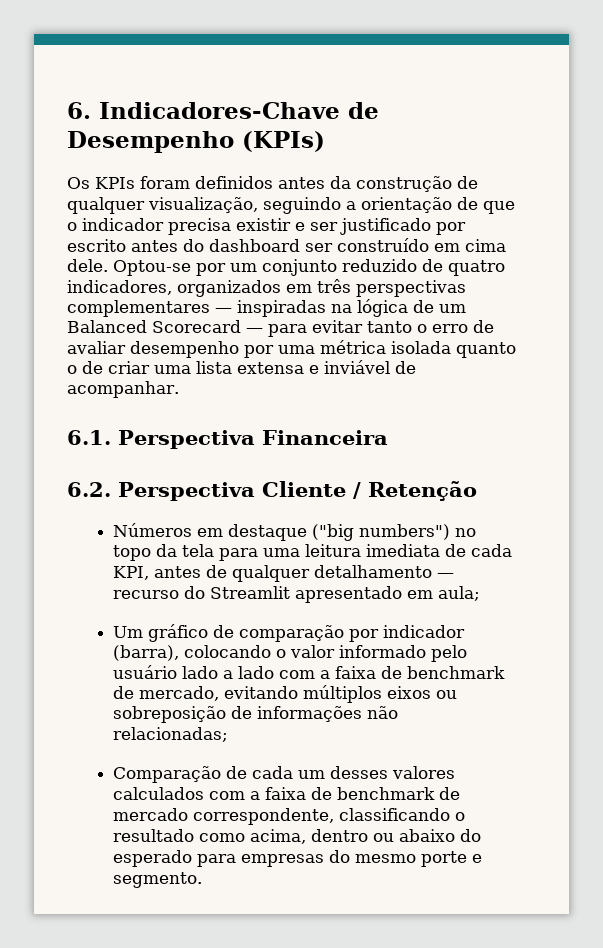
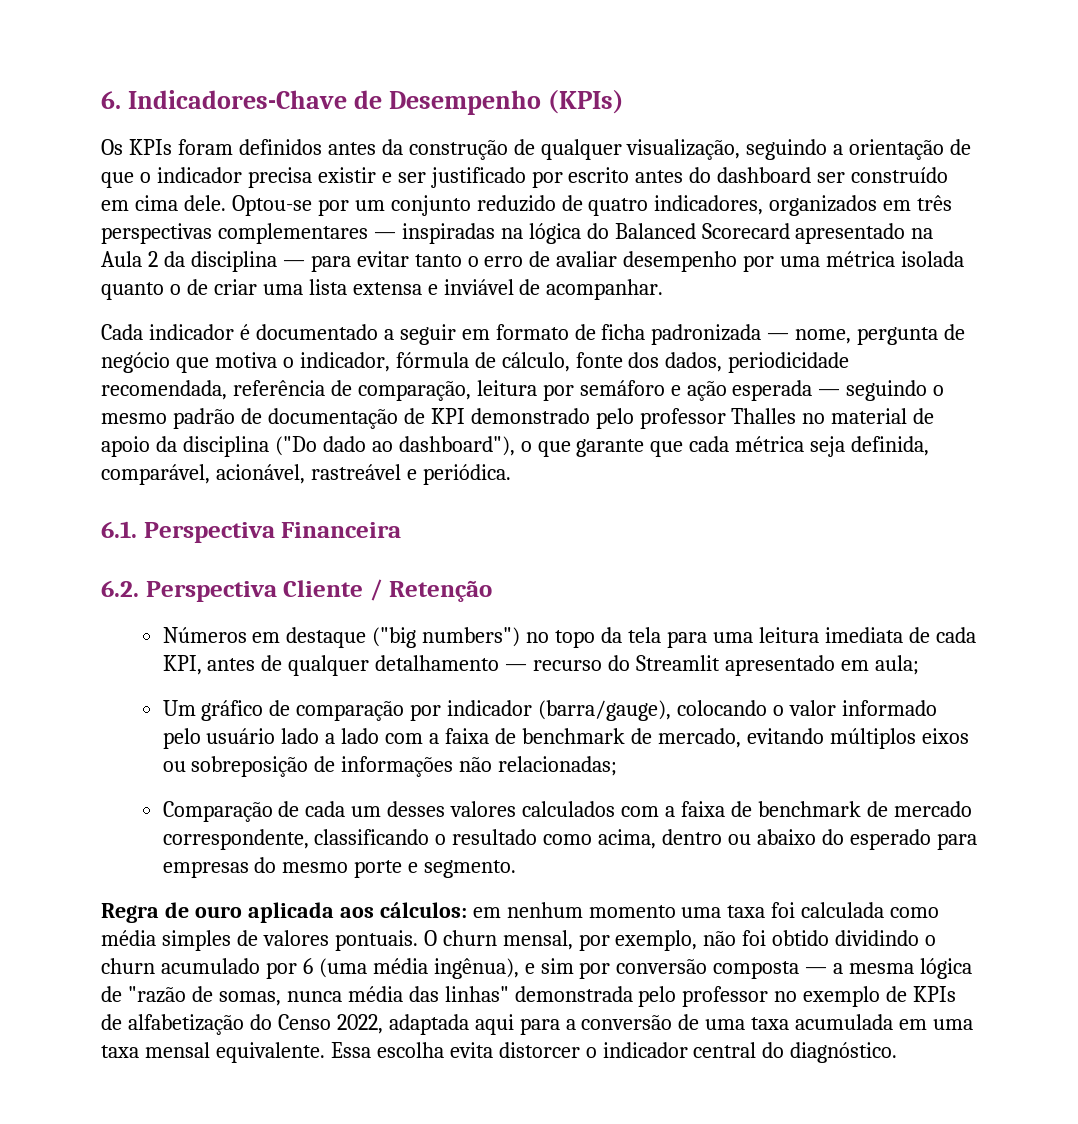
- Optou-se por um conjunto reduzido de quatro indicadores, organizados em três perspectivas complementares — inspiradas na lógica de um Balanced Scorecard — para evitar tanto o erro de avaliar desempenho por uma métrica isolada quanto o de criar uma lista extensa e inviável de acompanhar.
+ Optou-se por um conjunto reduzido de quatro indicadores, organizados em três perspectivas complementares — inspiradas na lógica do Balanced Scorecard apresentado na Aula 2 da disciplina — para evitar tanto o erro de avaliar desempenho por uma métrica isolada quanto o de criar uma lista extensa e inviável de acompanhar.
+ Cada indicador é documentado a seguir em formato de ficha padronizada — nome, pergunta de negócio que motiva o indicador, fórmula de cálculo, fonte dos dados, periodicidade recomendada, referência de comparação, leitura por semáforo e ação esperada — seguindo o mesmo padrão de documentação de KPI demonstrado pelo professor Thalles no material de apoio da disciplina ("Do dado ao dashboard"), o que garante que cada métrica seja definida, comparável, acionável, rastreável e periódica.
- Um gráfico de comparação por indicador (barra), colocando o valor informado pelo usuário lado a lado com a faixa de benchmark de mercado, evitando múltiplos eixos ou sobreposição de informações não relacionadas;
+ Um gráfico de comparação por indicador (barra/gauge), colocando o valor informado pelo usuário lado a lado com a faixa de benchmark de mercado, evitando múltiplos eixos ou sobreposição de informações não relacionadas;
+ Regra de ouro aplicada aos cálculos: em nenhum momento uma taxa foi calculada como média simples de valores pontuais. O churn mensal, por exemplo, não foi obtido dividindo o churn acumulado por 6 (uma média ingênua), e sim por conversão composta — a mesma lógica de "razão de somas, nunca média das linhas" demonstrada pelo professor no exemplo de KPIs de alfabetização do Censo 2022, adaptada aqui para a conversão de uma taxa acumulada em uma taxa mensal equivalente. Essa escolha evita distorcer o indicador central do diagnóstico.

